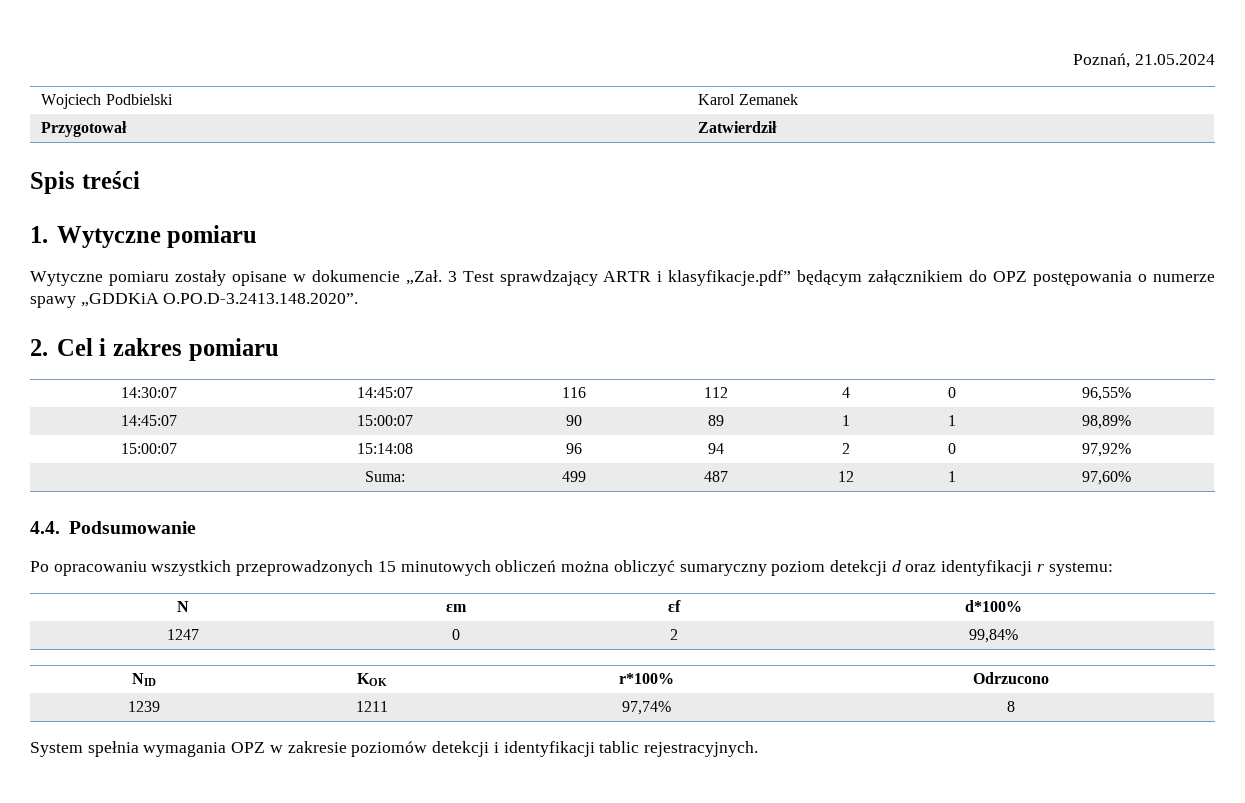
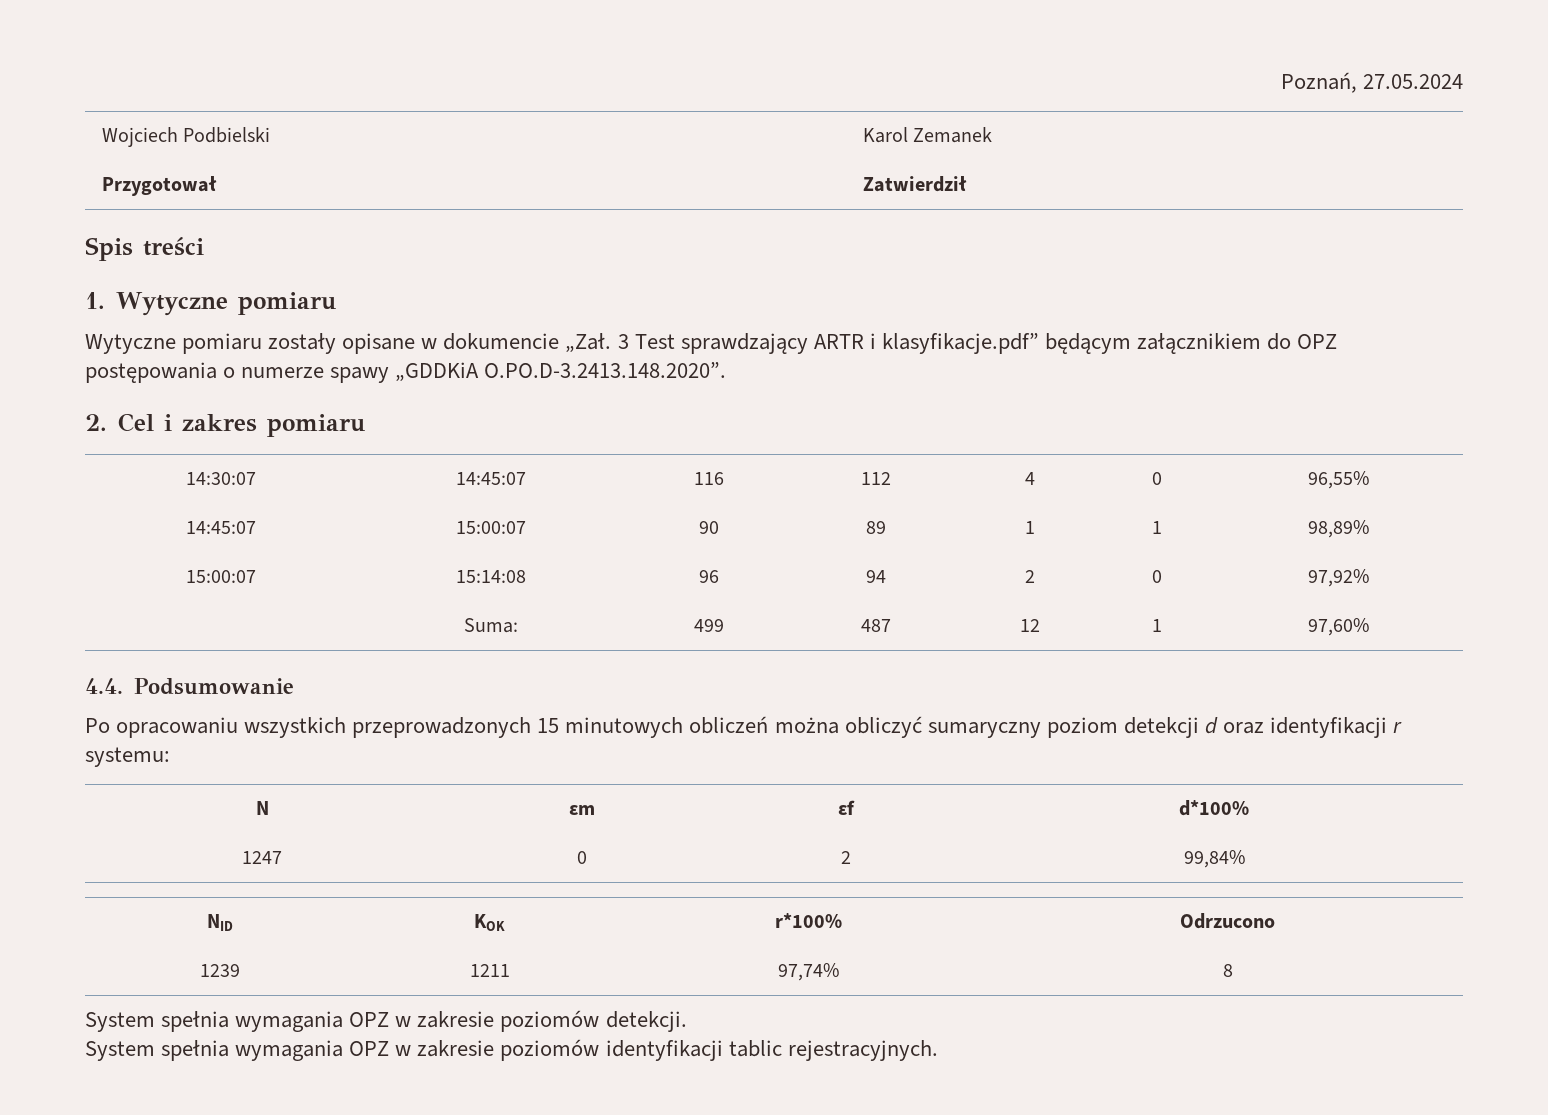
- Poznań, 21.05.2024
+ Poznań, 27.05.2024
- System spełnia wymagania OPZ w zakresie poziomów detekcji i identyfikacji tablic rejestracyjnych.
+ System spełnia wymagania OPZ w zakresie poziomów detekcji.
+ System spełnia wymagania OPZ w zakresie poziomów identyfikacji tablic rejestracyjnych.

